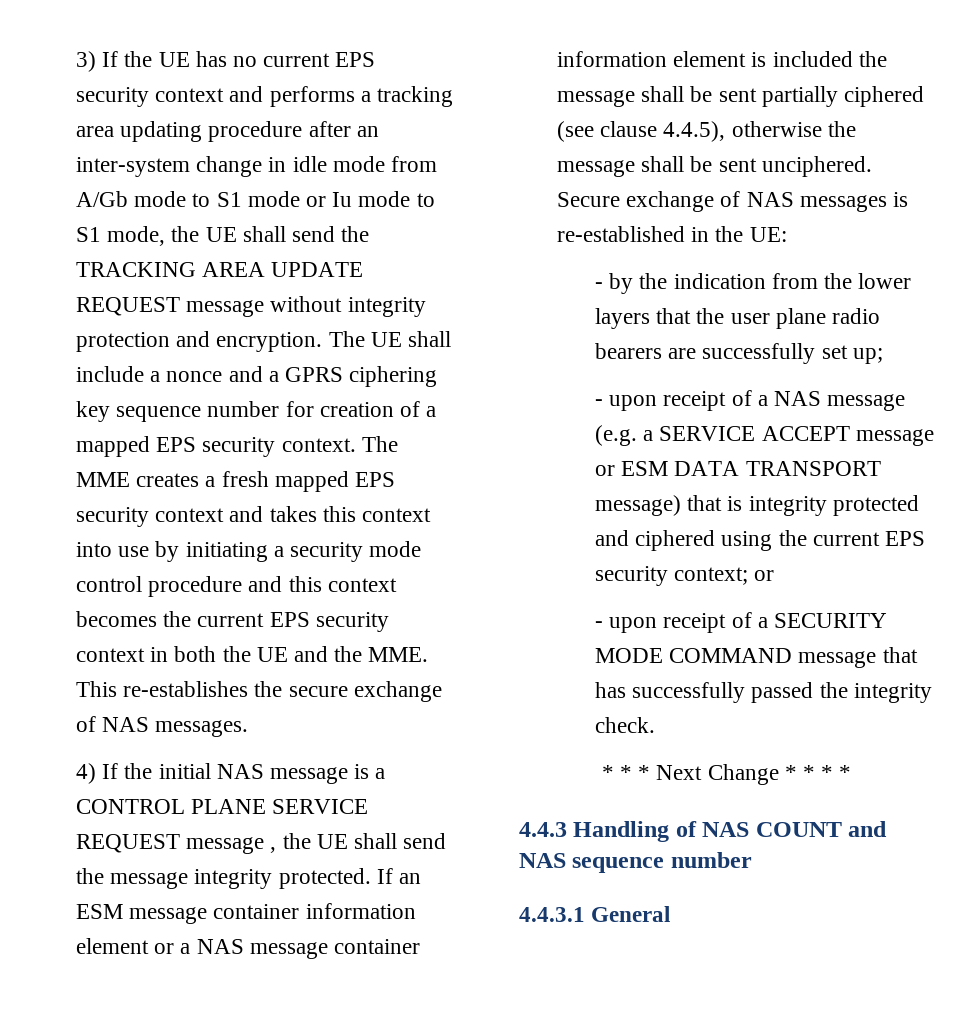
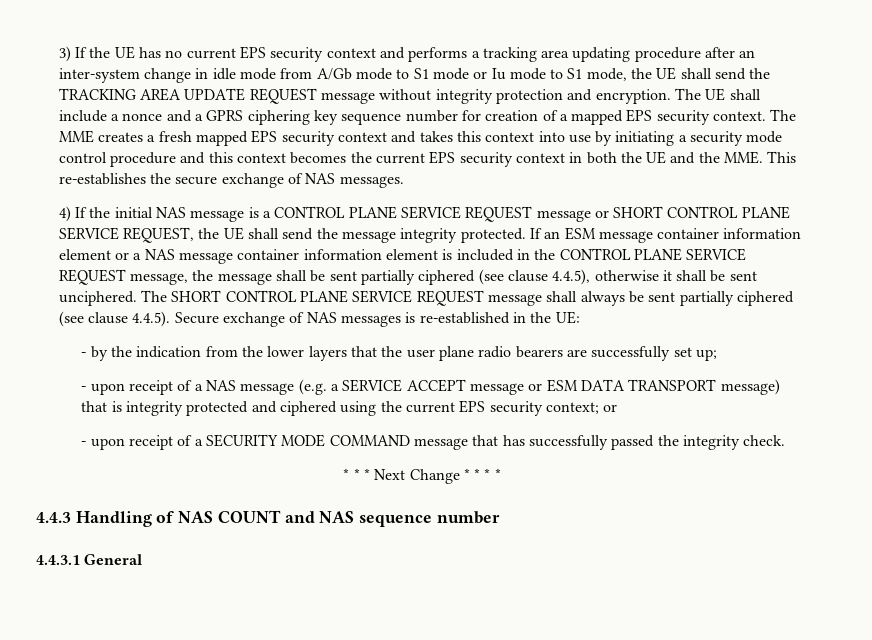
- 4) If the initial NAS message is a CONTROL PLANE SERVICE REQUEST message , the UE shall send the message integrity protected.
+ 4) If the initial NAS message is a CONTROL PLANE SERVICE REQUEST message or SHORT CONTROL PLANE SERVICE REQUEST, the UE shall send the message integrity protected.
- If an ESM message container information element or a NAS message container information element is included the message shall be sent partially ciphered (see clause 4.4.5), otherwise the message shall be sent unciphered.
+ If an ESM message container information element or a NAS message container information element is included in the CONTROL PLANE SERVICE REQUEST message, the message shall be sent partially ciphered (see clause 4.4.5), otherwise it shall be sent unciphered.
- Secure exchange of NAS messages is re-established in the UE:
+ The SHORT CONTROL PLANE SERVICE REQUEST message shall always be sent partially ciphered (see clause 4.4.5). Secure exchange of NAS messages is re-established in the UE:

